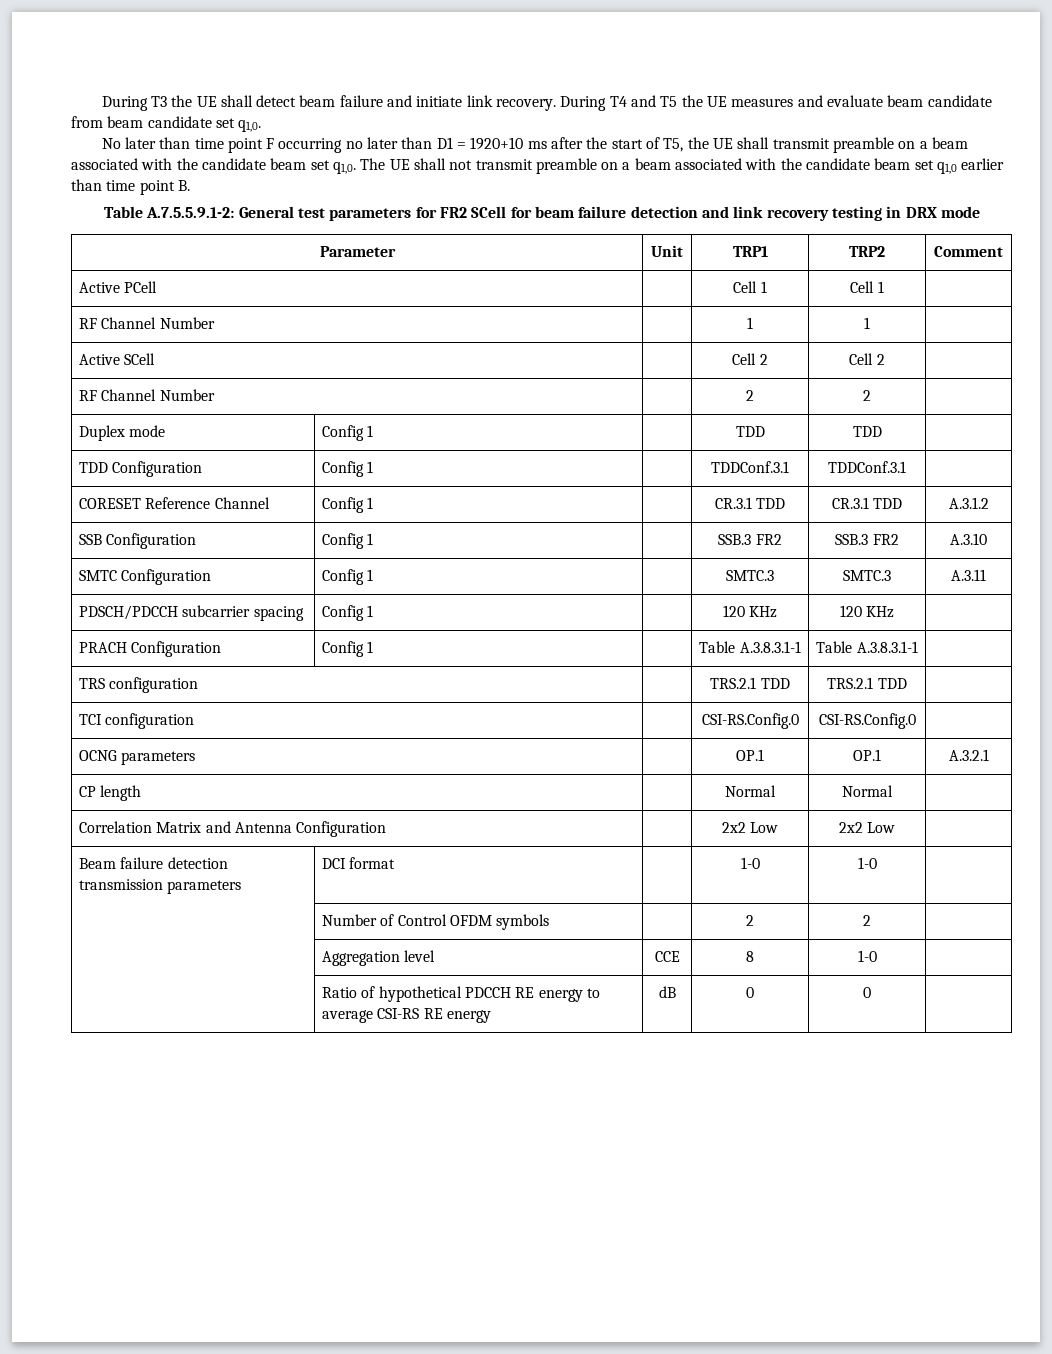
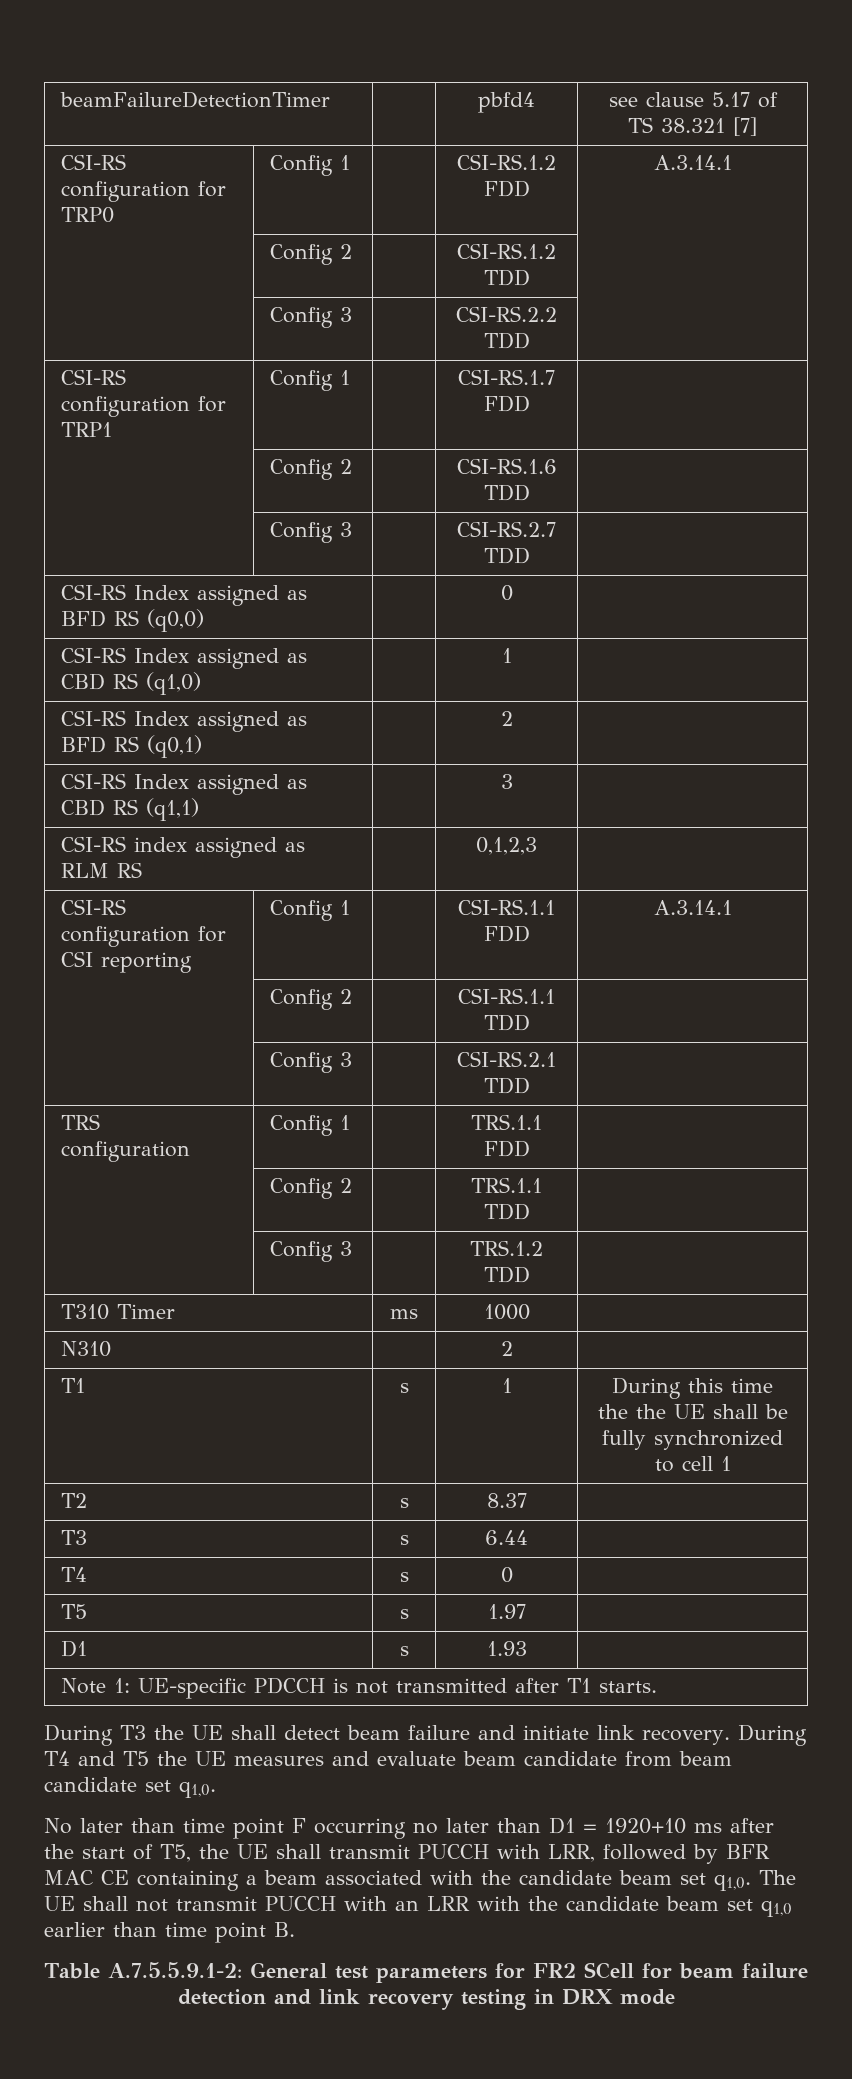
+ beamFailureDetectionTimer | | pbfd4 | see clause 5.17 of TS 38.321 [7]
+ CSI-RS configuration for TRP0 | Config 1 | | CSI-RS.1.2 FDD | A.3.14.1
+ | Config 2 | | CSI-RS.1.2 TDD |
+ | Config 3 | | CSI-RS.2.2 TDD |
+ CSI-RS configuration for TRP1 | Config 1 | | CSI-RS.1.7 FDD |
+ | Config 2 | | CSI-RS.1.6 TDD |
+ | Config 3 | | CSI-RS.2.7 TDD |
+ CSI-RS Index assigned as BFD RS (q0,0) | | 0 |
+ CSI-RS Index assigned as CBD RS (q1,0) | | 1 |
+ CSI-RS Index assigned as BFD RS (q0,1) | | 2 |
+ CSI-RS Index assigned as CBD RS (q1,1) | | 3 |
+ CSI-RS index assigned as RLM RS | | 0,1,2,3 |
+ CSI-RS configuration for CSI reporting | Config 1 | | CSI-RS.1.1 FDD | A.3.14.1
+ | Config 2 | | CSI-RS.1.1 TDD |
+ | Config 3 | | CSI-RS.2.1 TDD |
+ TRS configuration | Config 1 | | TRS.1.1 FDD |
+ | Config 2 | | TRS.1.1 TDD |
+ | Config 3 | | TRS.1.2 TDD |
+ T310 Timer | ms | 1000 |
+ N310 | | 2 |
+ T1 | s | 1 | During this time the the UE shall be fully synchronized to cell 1
+ T2 | s | 8.37 |
+ T3 | s | 6.44 |
+ T4 | s | 0 |
+ T5 | s | 1.97 |
+ D1 | s | 1.93 |
+ Note 1: UE-specific PDCCH is not transmitted after T1 starts.
- No later than time point F occurring no later than D1 = 1920+10 ms after the start of T5, the UE shall transmit preamble on a beam associated with the candidate beam set q1,0.
+ No later than time point F occurring no later than D1 = 1920+10 ms after the start of T5, the UE shall transmit PUCCH with LRR, followed by BFR MAC CE containing a beam associated with the candidate beam set q1,0.
- The UE shall not transmit preamble on a beam associated with the candidate beam set q1,0 earlier than time point B.
+ The UE shall not transmit PUCCH with an LRR with the candidate beam set q1,0 earlier than time point B.
- Parameter | Unit | TRP1 | TRP2 | Comment
- Active PCell | | Cell 1 | Cell 1 |
- RF Channel Number | | 1 | 1 |
- Active SCell | | Cell 2 | Cell 2 |
- RF Channel Number | | 2 | 2 |
- Duplex mode | Config 1 | | TDD | TDD |
- TDD Configuration | Config 1 | | TDDConf.3.1 | TDDConf.3.1 |
- CORESET Reference Channel | Config 1 | | CR.3.1 TDD | CR.3.1 TDD | A.3.1.2
- SSB Configuration | Config 1 | | SSB.3 FR2 | SSB.3 FR2 | A.3.10
- SMTC Configuration | Config 1 | | SMTC.3 | SMTC.3 | A.3.11
- PDSCH/PDCCH subcarrier spacing | Config 1 | | 120 KHz | 120 KHz |
- PRACH Configuration | Config 1 | | Table A.3.8.3.1-1 | Table A.3.8.3.1-1 |
- TRS configuration | | TRS.2.1 TDD | TRS.2.1 TDD |
- TCI configuration | | CSI-RS.Config.0 | CSI-RS.Config.0 |
- OCNG parameters | | OP.1 | OP.1 | A.3.2.1
- CP length | | Normal | Normal |
- Correlation Matrix and Antenna Configuration | | 2x2 Low | 2x2 Low |
- Beam failure detection transmission parameters | DCI format | | 1-0 | 1-0 |
- | Number of Control OFDM symbols | | 2 | 2 |
- | Aggregation level | CCE | 8 | 1-0 |
- | Ratio of hypothetical PDCCH RE energy to average CSI-RS RE energy | dB | 0 | 0 |

